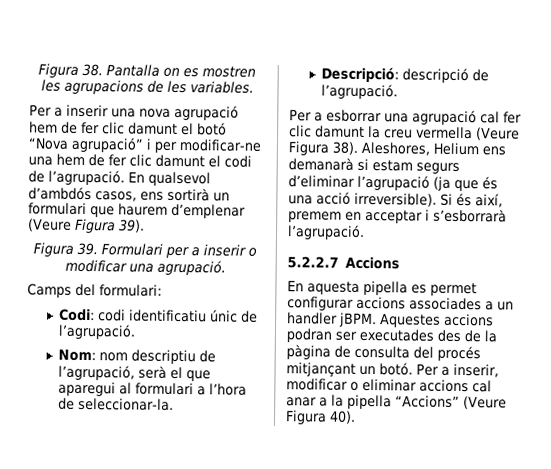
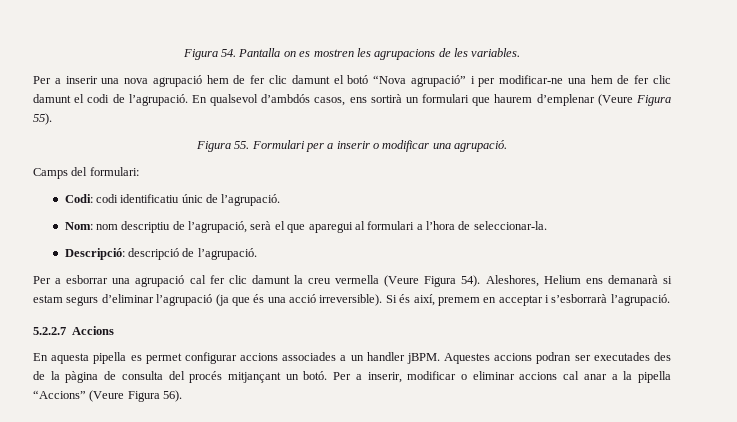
- Figura 38. Pantalla on es mostren les agrupacions de les variables.
+ Figura 54. Pantalla on es mostren les agrupacions de les variables.
- En qualsevol d’ambdós casos, ens sortirà un formulari que haurem d’emplenar (Veure Figura 39).
- Figura 39. Formulari per a inserir o modificar una agrupació.
+ En qualsevol d’ambdós casos, ens sortirà un formulari que haurem d’emplenar (Veure Figura 55).
+ Figura 55. Formulari per a inserir o modificar una agrupació.
- Per a esborrar una agrupació cal fer clic damunt la creu vermella (Veure Figura 38).
+ Per a esborrar una agrupació cal fer clic damunt la creu vermella (Veure Figura 54).
- Per a inserir, modificar o eliminar accions cal anar a la pipella “Accions” (Veure Figura 40).
+ Per a inserir, modificar o eliminar accions cal anar a la pipella “Accions” (Veure Figura 56).

